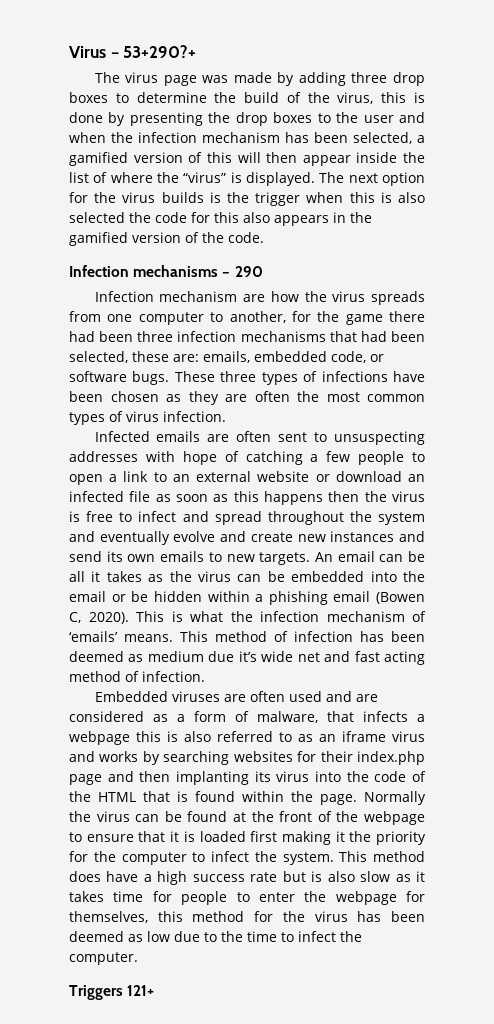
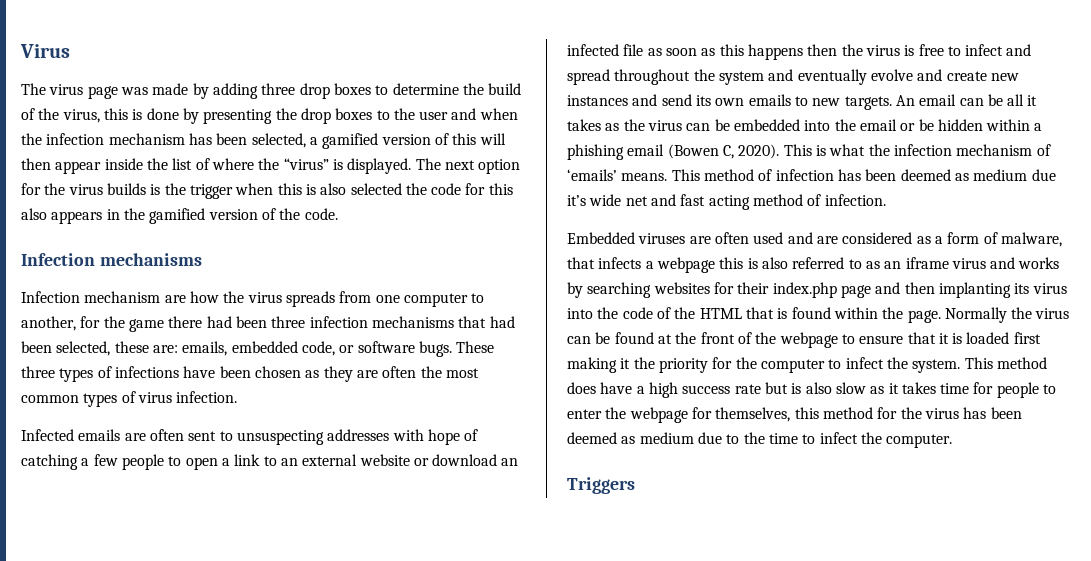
- Virus – 53+290?+
+ Virus
- Infection mechanisms – 290
+ Infection mechanisms
- This method does have a high success rate but is also slow as it takes time for people to enter the webpage for themselves, this method for the virus has been deemed as low due to the time to infect the computer.
+ This method does have a high success rate but is also slow as it takes time for people to enter the webpage for themselves, this method for the virus has been deemed as medium due to the time to infect the computer.
- Triggers 121+
+ Triggers

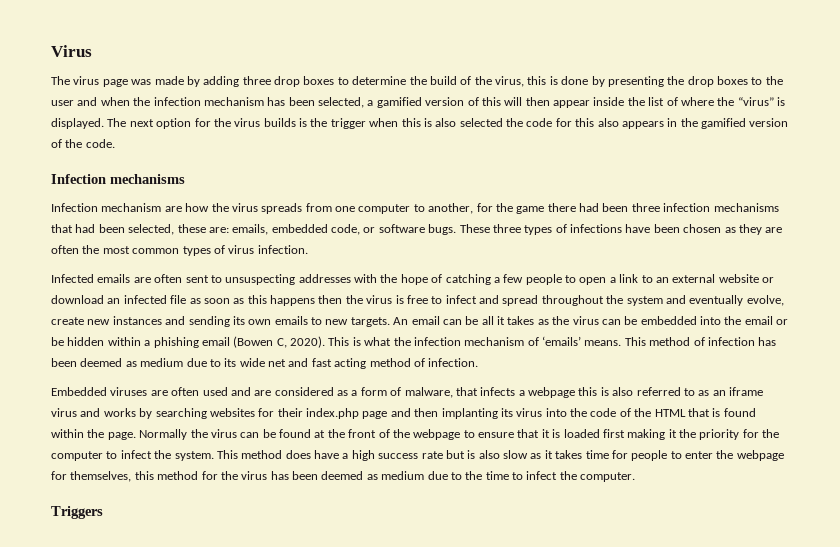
- Infected emails are often sent to unsuspecting addresses with hope of catching a few people to open a link to an external website or download an infected file as soon as this happens then the virus is free to infect and spread throughout the system and eventually evolve and create new instances and send its own emails to new targets.
+ Infected emails are often sent to unsuspecting addresses with the hope of catching a few people to open a link to an external website or download an infected file as soon as this happens then the virus is free to infect and spread throughout the system and eventually evolve, create new instances and sending its own emails to new targets.
- This method of infection has been deemed as medium due it’s wide net and fast acting method of infection.
+ This method of infection has been deemed as medium due to its wide net and fast acting method of infection.

